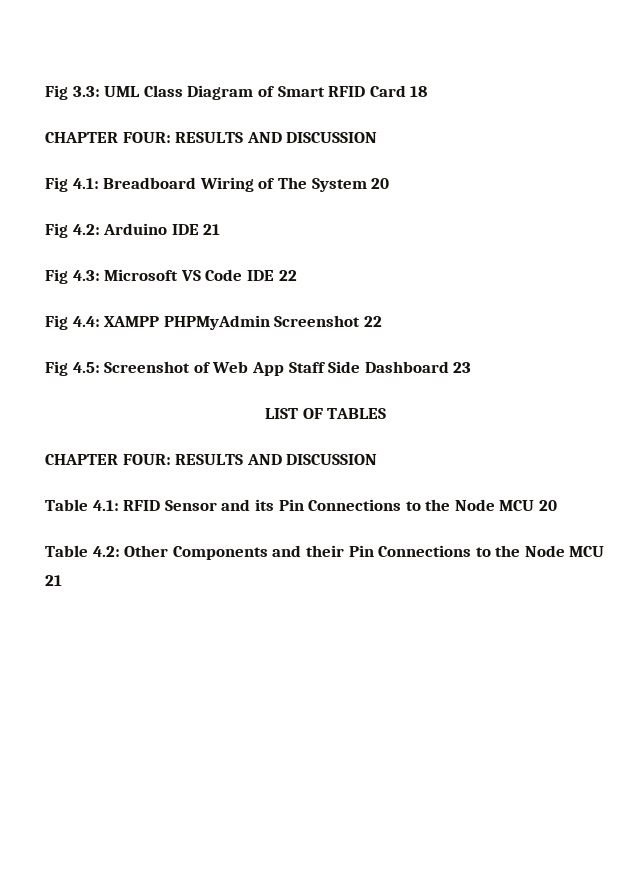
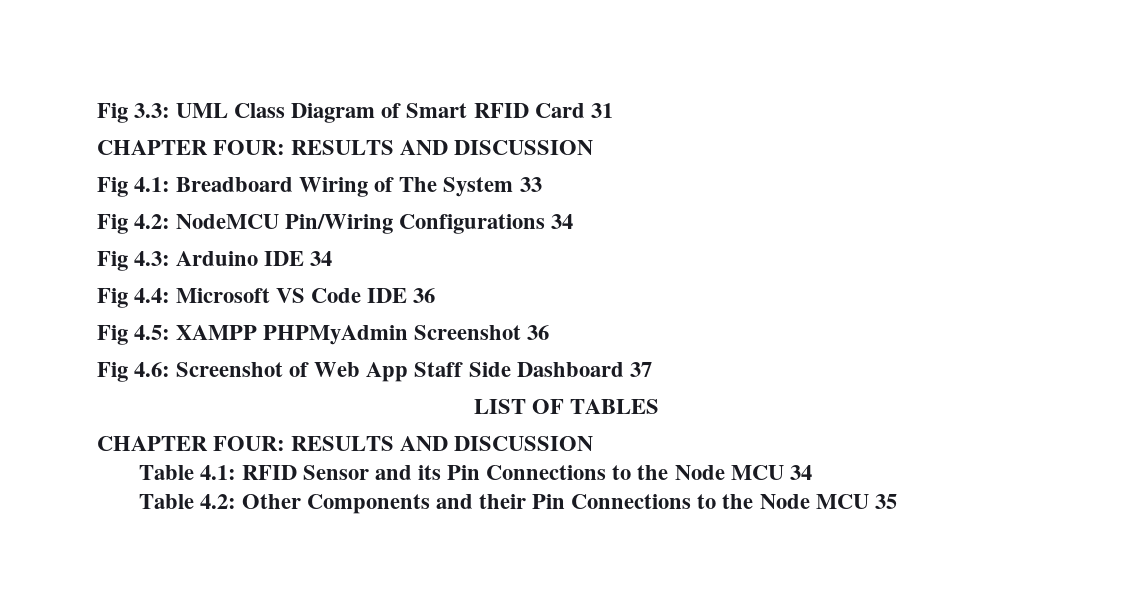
- Fig 3.3: UML Class Diagram of Smart RFID Card 18
+ Fig 3.3: UML Class Diagram of Smart RFID Card 31
- Fig 4.1: Breadboard Wiring of The System 20
+ Fig 4.1: Breadboard Wiring of The System 33
- Fig 4.2: Arduino IDE 21
- Fig 4.3: Microsoft VS Code IDE 22
- Fig 4.4: XAMPP PHPMyAdmin Screenshot 22
- Fig 4.5: Screenshot of Web App Staff Side Dashboard 23
+ Fig 4.2: NodeMCU Pin/Wiring Configurations 34
+ Fig 4.3: Arduino IDE 34
+ Fig 4.4: Microsoft VS Code IDE 36
+ Fig 4.5: XAMPP PHPMyAdmin Screenshot 36
+ Fig 4.6: Screenshot of Web App Staff Side Dashboard 37
- Table 4.1: RFID Sensor and its Pin Connections to the Node MCU 20
+ Table 4.1: RFID Sensor and its Pin Connections to the Node MCU 34
- Table 4.2: Other Components and their Pin Connections to the Node MCU 21
+ Table 4.2: Other Components and their Pin Connections to the Node MCU 35

